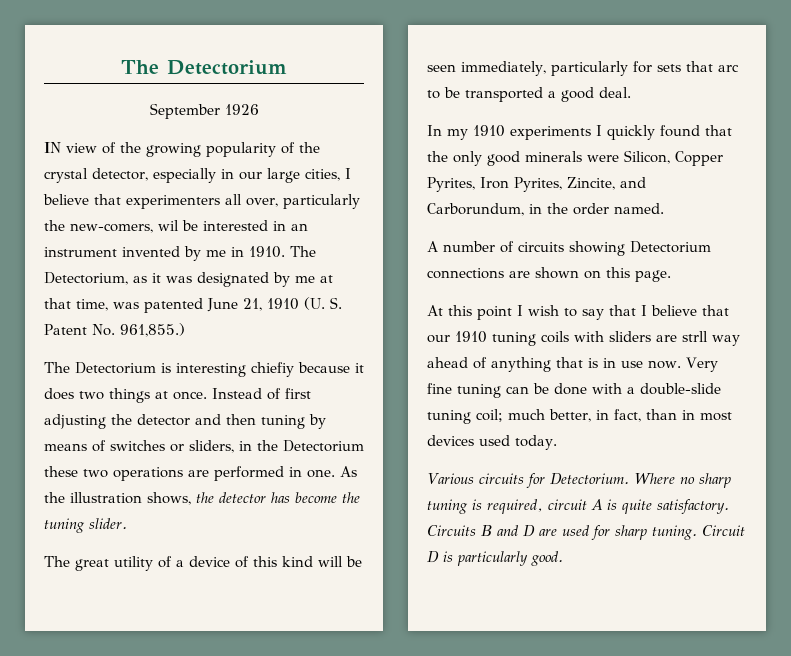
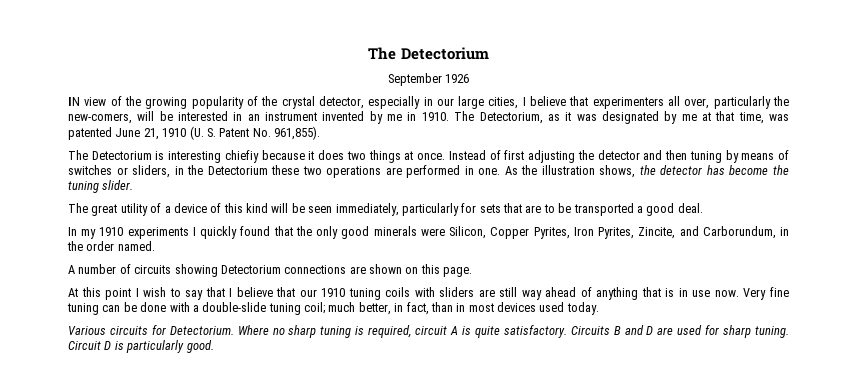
- IN view of the growing popularity of the crystal detector, especially in our large cities, I believe that experimenters all over, particularly the new-comers, wil be interested in an instrument invented by me in 1910.
+ IN view of the growing popularity of the crystal detector, especially in our large cities, I believe that experimenters all over, particularly the new-comers, will be interested in an instrument invented by me in 1910.
- The Detectorium, as it was designated by me at that time, was patented June 21, 1910 (U. S. Patent No. 961,855.)
+ The Detectorium, as it was designated by me at that time, was patented June 21, 1910 (U. S. Patent No. 961,855).
- The great utility of a device of this kind will be seen immediately, particularly for sets that arc to be transported a good deal.
+ The great utility of a device of this kind will be seen immediately, particularly for sets that are to be transported a good deal.
- At this point I wish to say that I believe that our 1910 tuning coils with sliders are strll way ahead of anything that is in use now.
+ At this point I wish to say that I believe that our 1910 tuning coils with sliders are still way ahead of anything that is in use now.

